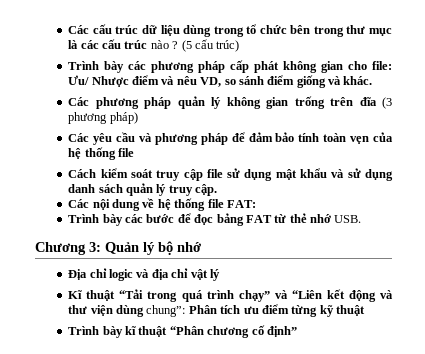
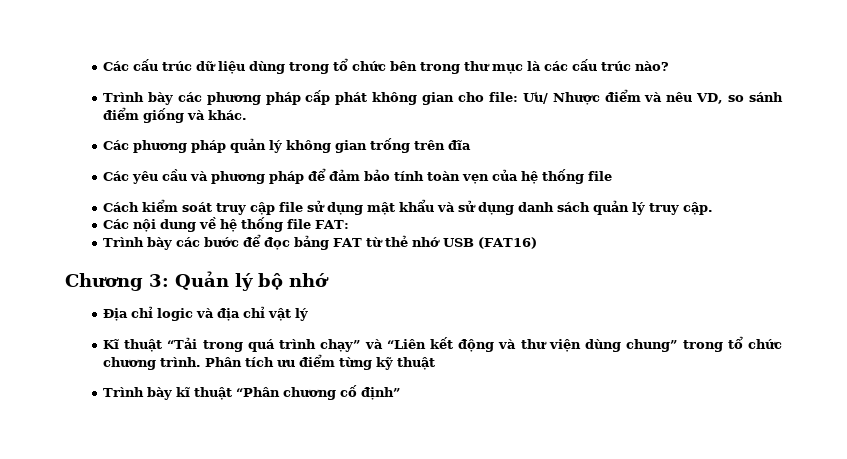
- Các cấu trúc dữ liệu dùng trong tổ chức bên trong thư mục là các cấu trúc nào ? (5 cấu trúc)
+ Các cấu trúc dữ liệu dùng trong tổ chức bên trong thư mục là các cấu trúc nào?
- Các phương pháp quản lý không gian trống trên đĩa (3 phương pháp)
+ Các phương pháp quản lý không gian trống trên đĩa
- Trình bày các bước để đọc bảng FAT từ thẻ nhớ USB.
+ Trình bày các bước để đọc bảng FAT từ thẻ nhớ USB (FAT16)
- Kĩ thuật “Tải trong quá trình chạy” và “Liên kết động và thư viện dùng chung”: Phân tích ưu điểm từng kỹ thuật
+ Kĩ thuật “Tải trong quá trình chạy” và “Liên kết động và thư viện dùng chung” trong tổ chức chương trình. Phân tích ưu điểm từng kỹ thuật

